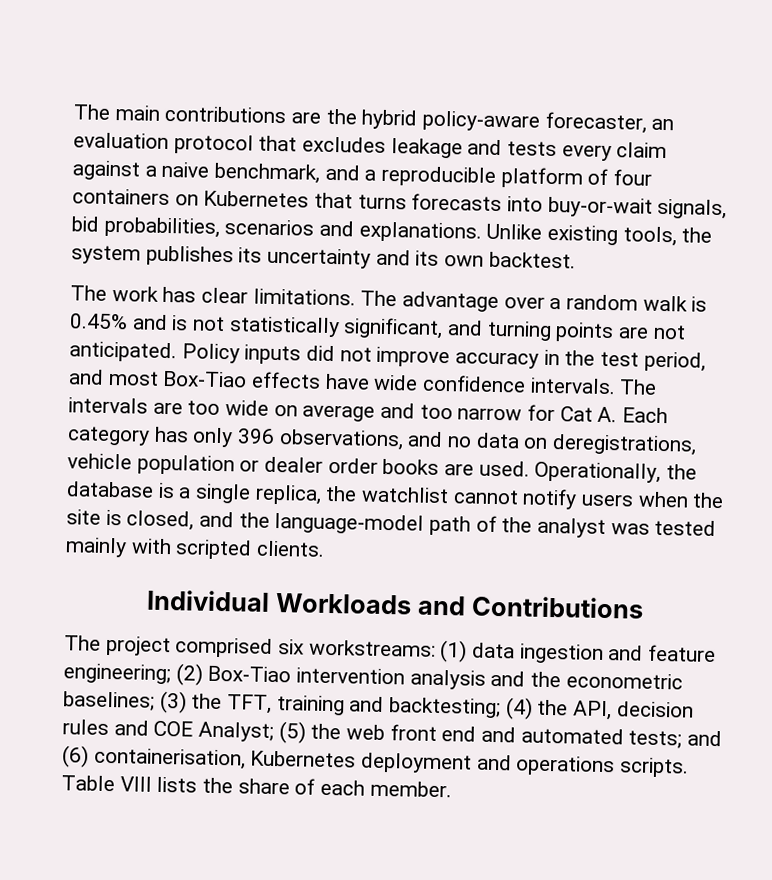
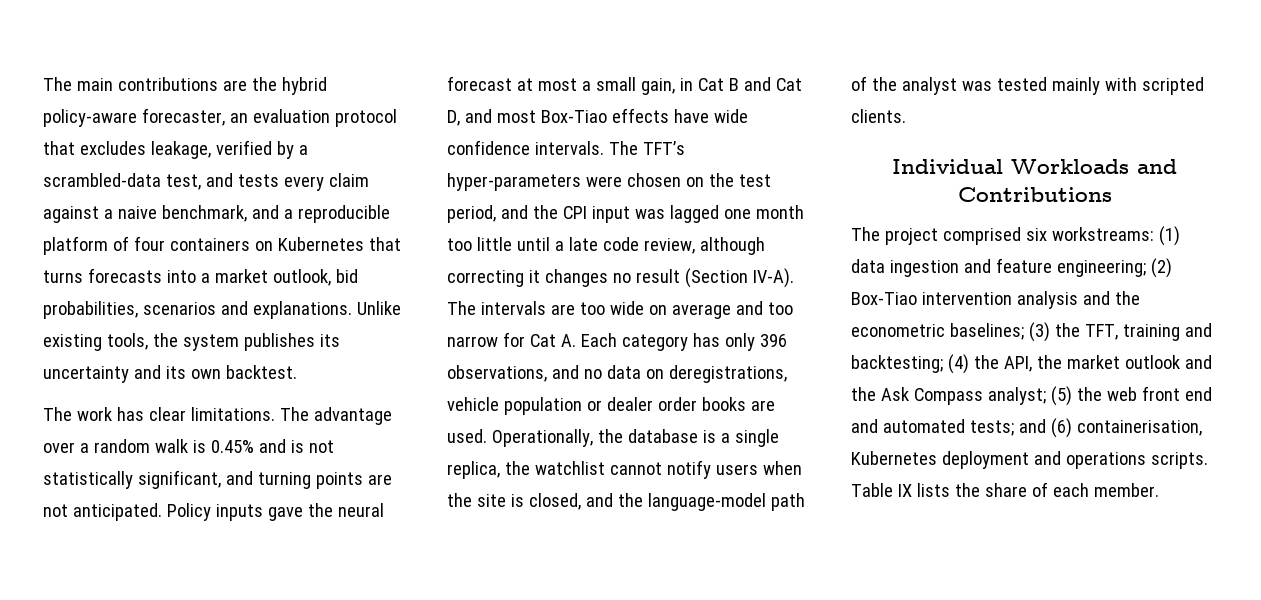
- The main contributions are the hybrid policy-aware forecaster, an evaluation protocol that excludes leakage and tests every claim against a naive benchmark, and a reproducible platform of four containers on Kubernetes that turns forecasts into buy-or-wait signals, bid probabilities, scenarios and explanations.
+ The main contributions are the hybrid policy-aware forecaster, an evaluation protocol that excludes leakage, verified by a scrambled-data test, and tests every claim against a naive benchmark, and a reproducible platform of four containers on Kubernetes that turns forecasts into a market outlook, bid probabilities, scenarios and explanations.
- Policy inputs did not improve accuracy in the test period, and most Box-Tiao effects have wide confidence intervals.
+ Policy inputs gave the neural forecast at most a small gain, in Cat B and Cat D, and most Box-Tiao effects have wide confidence intervals.
- The intervals are too wide on average and too narrow for Cat A. Each category has only 396 observations, and no data on deregistrations, vehicle population or dealer order books are used.
+ The TFT’s hyper-parameters were chosen on the test period, and the CPI input was lagged one month too little until a late code review, although correcting it changes no result (Section IV-A). The intervals are too wide on average and too narrow for Cat A. Each category has only 396 observations, and no data on deregistrations, vehicle population or dealer order books are used.
- The project comprised six workstreams: (1) data ingestion and feature engineering; (2) Box-Tiao intervention analysis and the econometric baselines; (3) the TFT, training and backtesting; (4) the API, decision rules and COE Analyst; (5) the web front end and automated tests; and (6) containerisation, Kubernetes deployment and operations scripts.
+ The project comprised six workstreams: (1) data ingestion and feature engineering; (2) Box-Tiao intervention analysis and the econometric baselines; (3) the TFT, training and backtesting; (4) the API, the market outlook and the Ask Compass analyst; (5) the web front end and automated tests; and (6) containerisation, Kubernetes deployment and operations scripts.
- Table VIII lists the share of each member.
+ Table IX lists the share of each member.

